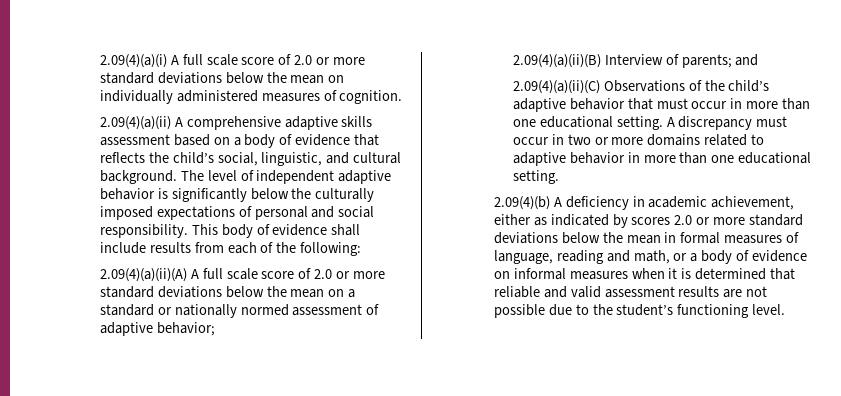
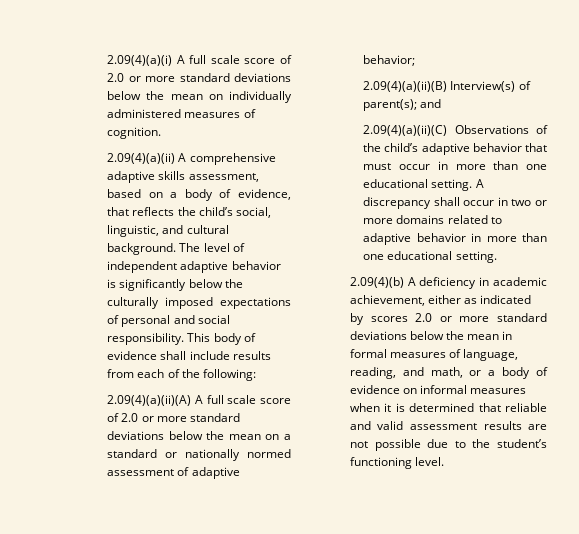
- 2.09(4)(a)(ii) A comprehensive adaptive skills assessment based on a body of evidence that reflects the child’s social, linguistic, and cultural background.
+ 2.09(4)(a)(ii) A comprehensive adaptive skills assessment, based on a body of evidence, that reflects the child’s social, linguistic, and cultural background.
- 2.09(4)(a)(ii)(B) Interview of parents; and
+ 2.09(4)(a)(ii)(B) Interview(s) of parent(s); and
- A discrepancy must occur in two or more domains related to adaptive behavior in more than one educational setting.
+ A discrepancy shall occur in two or more domains related to adaptive behavior in more than one educational setting.
- 2.09(4)(b) A deficiency in academic achievement, either as indicated by scores 2.0 or more standard deviations below the mean in formal measures of language, reading and math, or a body of evidence on informal measures when it is determined that reliable and valid assessment results are not possible due to the student’s functioning level.
+ 2.09(4)(b) A deficiency in academic achievement, either as indicated by scores 2.0 or more standard deviations below the mean in formal measures of language, reading, and math, or a body of evidence on informal measures when it is determined that reliable and valid assessment results are not possible due to the student’s functioning level.

